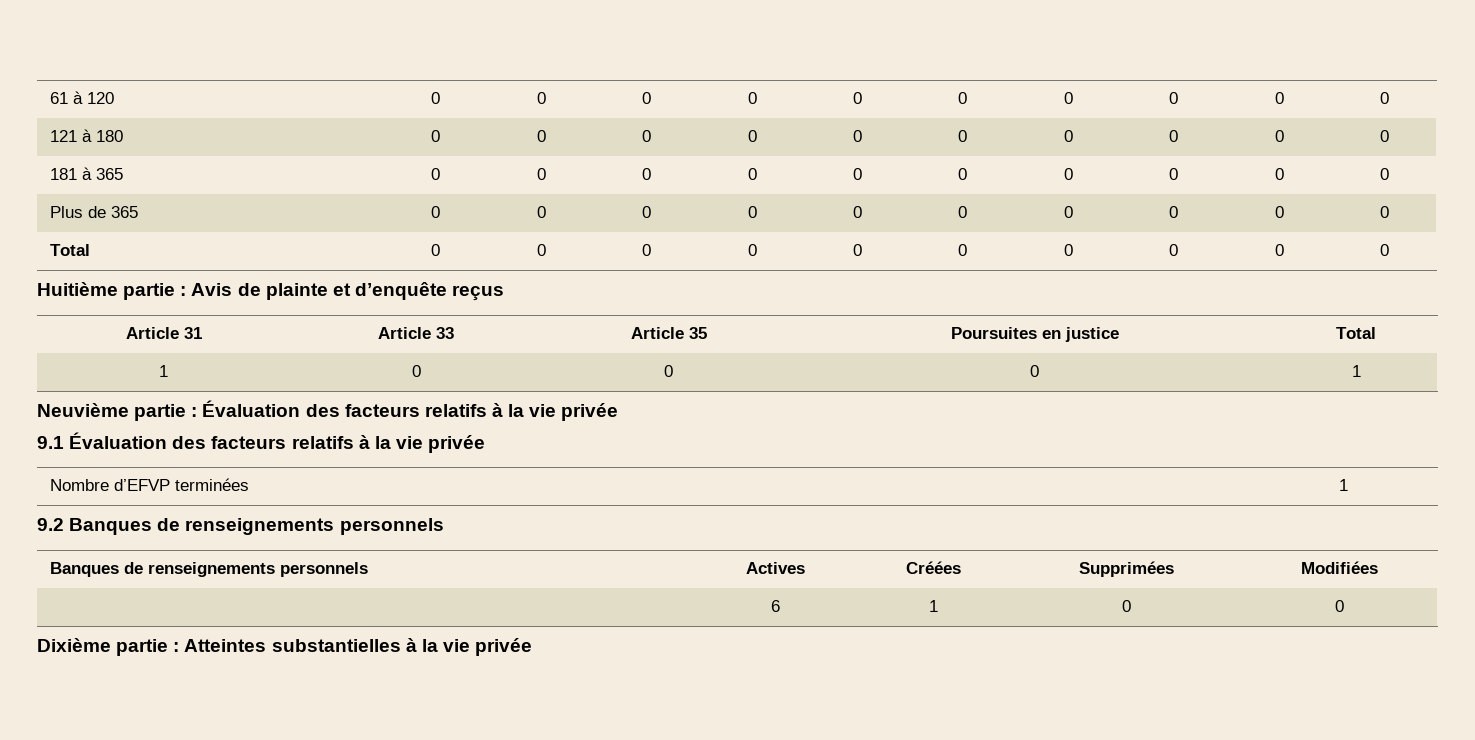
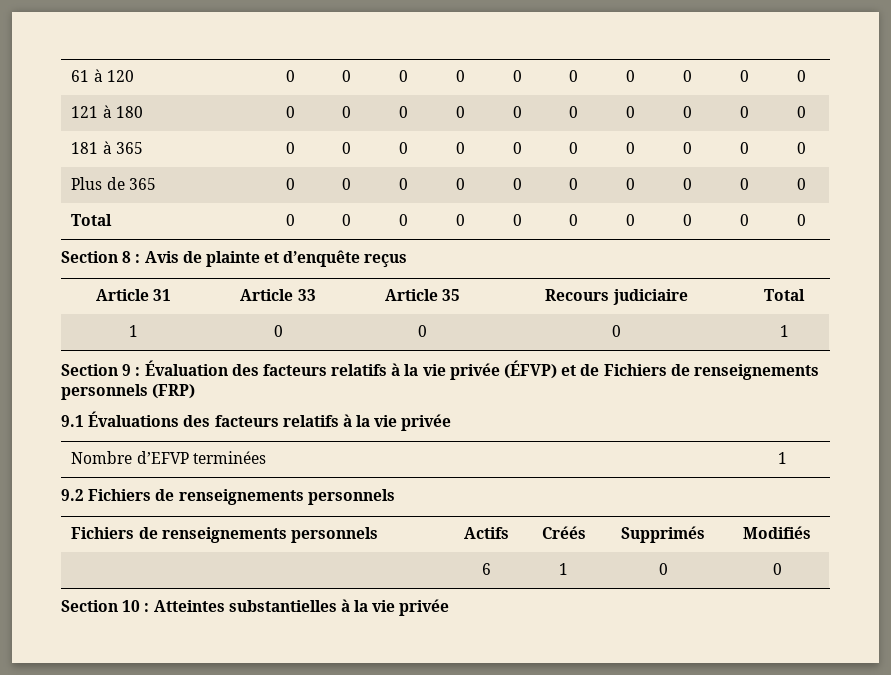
- Huitième partie : Avis de plainte et d’enquête reçus
+ Section 8 : Avis de plainte et d’enquête reçus
- Article 31 | Article 33 | Article 35 | Poursuites en justice | Total
+ Article 31 | Article 33 | Article 35 | Recours judiciaire | Total
- Neuvième partie : Évaluation des facteurs relatifs à la vie privée
+ Section 9 : Évaluation des facteurs relatifs à la vie privée (ÉFVP) et de Fichiers de renseignements personnels (FRP)
- 9.1 Évaluation des facteurs relatifs à la vie privée
+ 9.1 Évaluations des facteurs relatifs à la vie privée
- 9.2 Banques de renseignements personnels
+ 9.2 Fichiers de renseignements personnels
- Banques de renseignements personnels | Actives | Créées | Supprimées | Modifiées
+ Fichiers de renseignements personnels | Actifs | Créés | Supprimés | Modifiés
- Dixième partie : Atteintes substantielles à la vie privée
+ Section 10 : Atteintes substantielles à la vie privée

